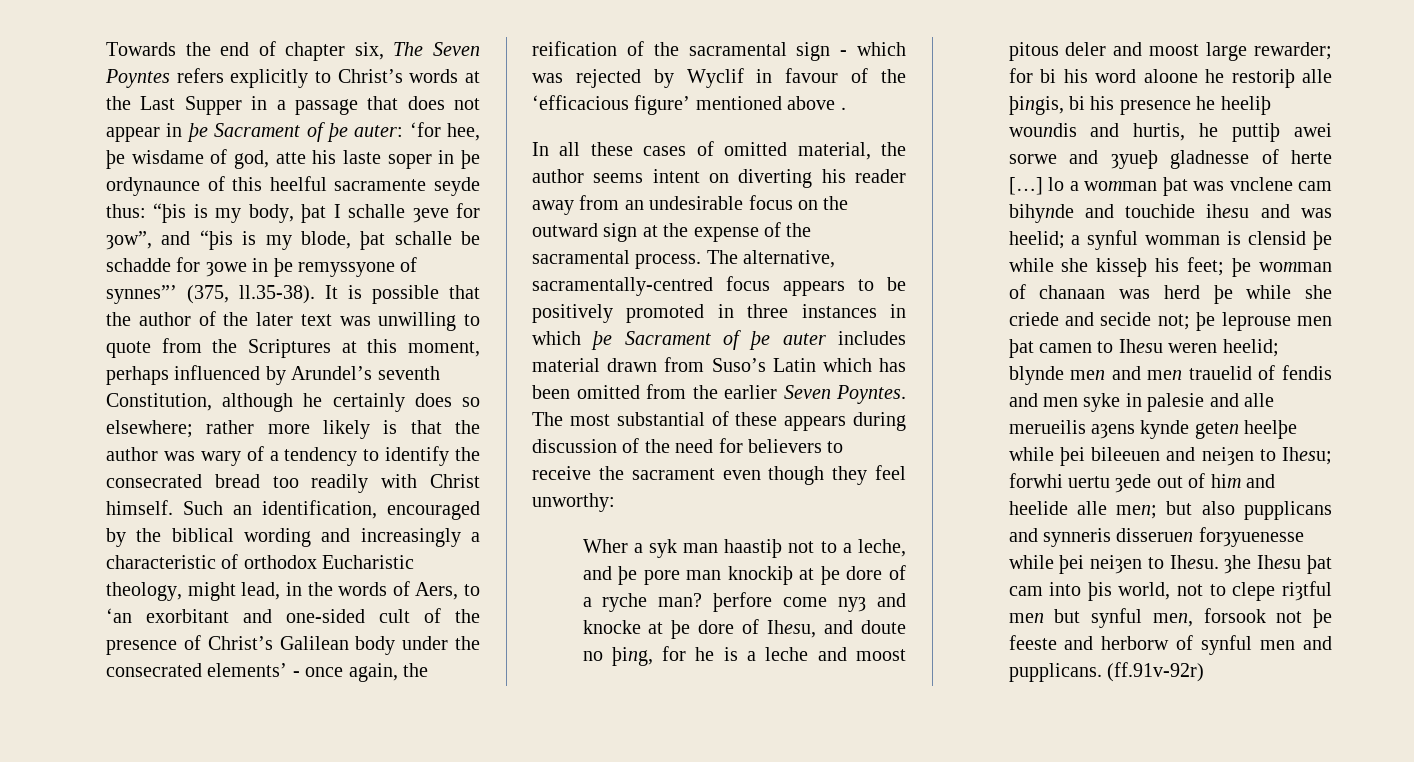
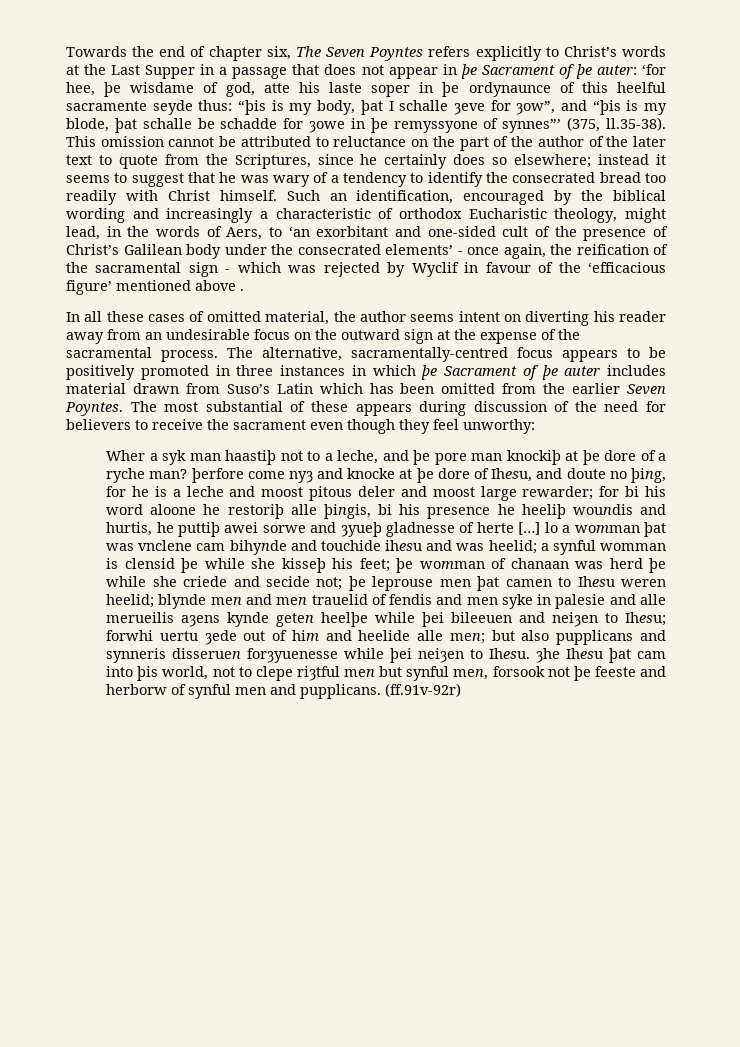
- “þis is my body, þat I schalle ȝeve for ȝow”, and “þis is my blode, þat schalle be schadde for ȝowe in þe remyssyone of synnes”’ (375, ll.35-38). It is possible that the author of the later text was unwilling to quote from the Scriptures at this moment, perhaps influenced by Arundel’s seventh Constitution, although he certainly does so elsewhere;
+ “þis is my body, þat I schalle ȝeve for ȝow”, and “þis is my blode, þat schalle be schadde for ȝowe in þe remyssyone of synnes”’ (375, ll.35-38). This omission cannot be attributed to reluctance on the part of the author of the later text to quote from the Scriptures, since he certainly does so elsewhere;
- rather more likely is that the author was wary of a tendency to identify the consecrated bread too readily with Christ himself.
+ instead it seems to suggest that he was wary of a tendency to identify the consecrated bread too readily with Christ himself.

